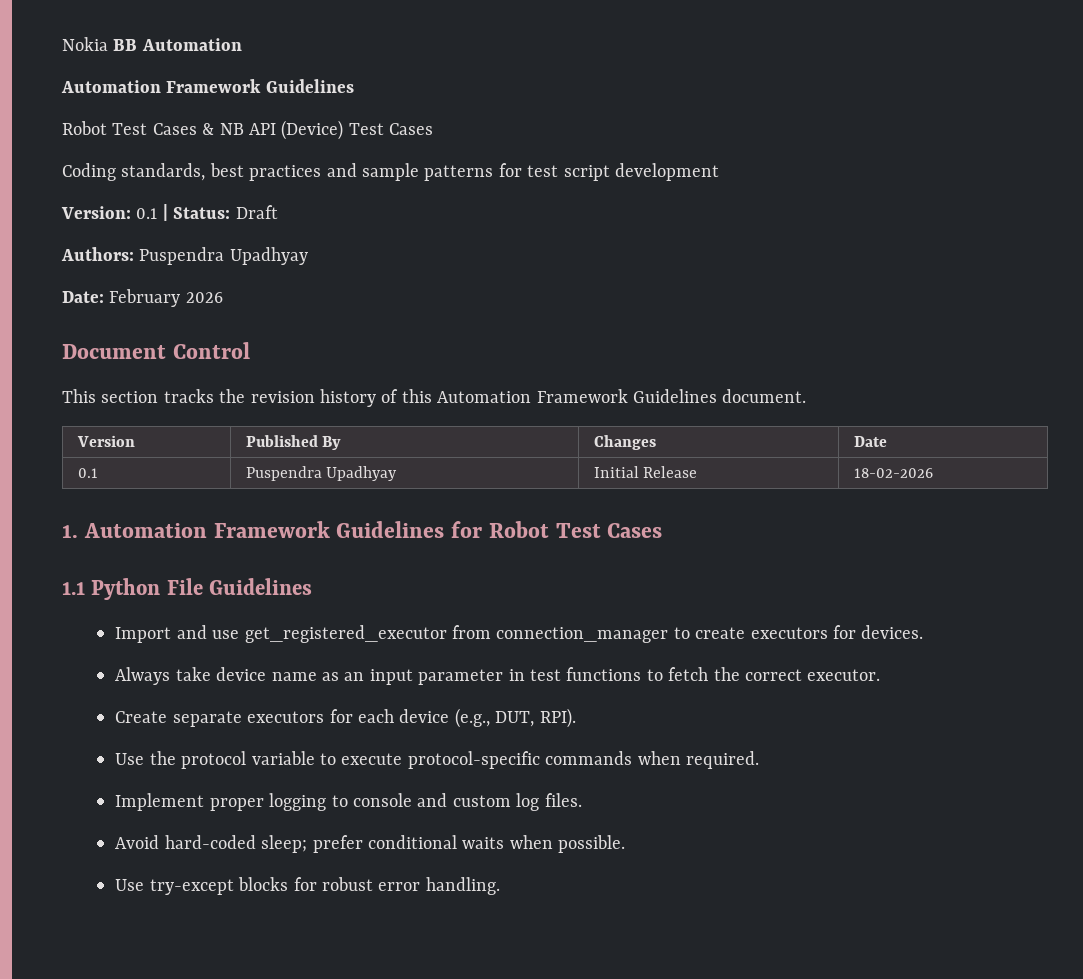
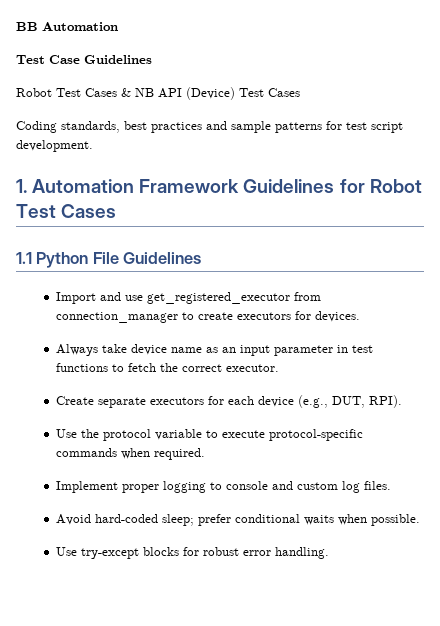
- Nokia BB Automation
- Automation Framework Guidelines
+ BB Automation
+ Test Case Guidelines
- Coding standards, best practices and sample patterns for test script development
- Version: 0.1 | Status: Draft
- Authors: Puspendra Upadhyay
- Date: February 2026
- Document Control
- This section tracks the revision history of this Automation Framework Guidelines document.
- Version | Published By | Changes | Date
- 0.1 | Puspendra Upadhyay | Initial Release | 18-02-2026
+ Coding standards, best practices and sample patterns for test script development.

